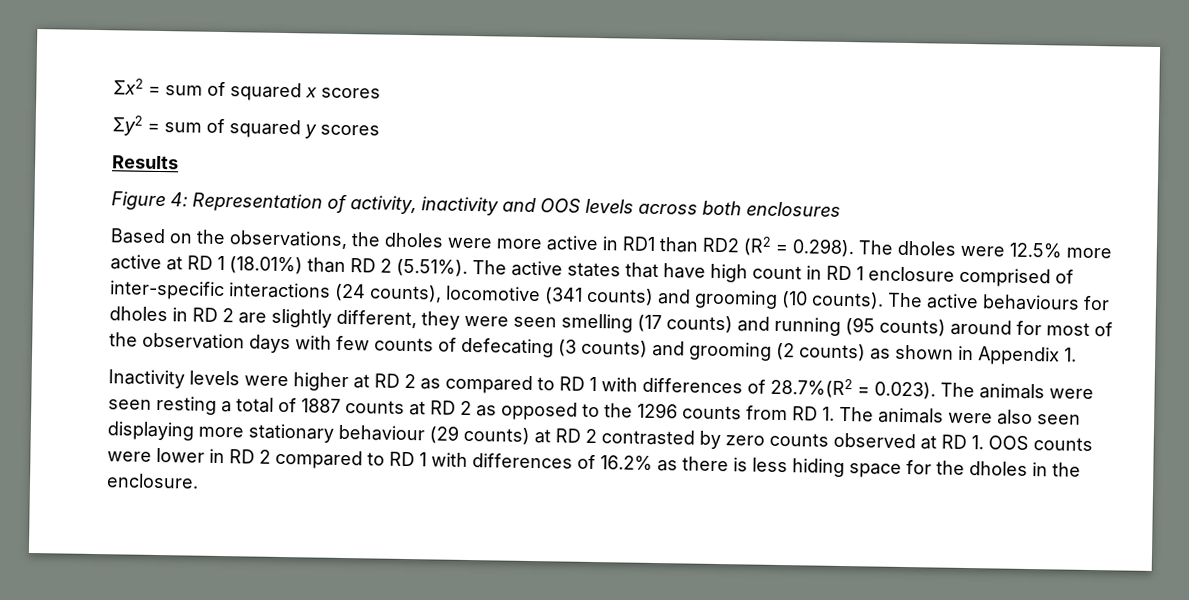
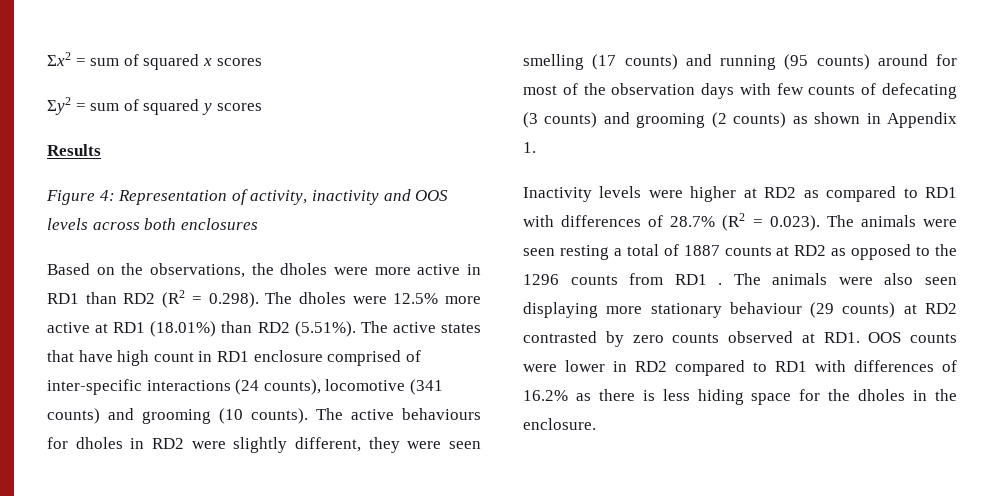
- Based on the observations, the dholes were more active in RD1 than RD2 (R2 = 0.298). The dholes were 12.5% more active at RD 1 (18.01%) than RD 2 (5.51%). The active states that have high count in RD 1 enclosure comprised of inter-specific interactions (24 counts), locomotive (341 counts) and grooming (10 counts).
+ Based on the observations, the dholes were more active in RD1 than RD2 (R2 = 0.298). The dholes were 12.5% more active at RD1 (18.01%) than RD2 (5.51%). The active states that have high count in RD1 enclosure comprised of inter-specific interactions (24 counts), locomotive (341 counts) and grooming (10 counts).
- The active behaviours for dholes in RD 2 are slightly different, they were seen smelling (17 counts) and running (95 counts) around for most of the observation days with few counts of defecating (3 counts) and grooming (2 counts) as shown in Appendix 1.
+ The active behaviours for dholes in RD2 were slightly different, they were seen smelling (17 counts) and running (95 counts) around for most of the observation days with few counts of defecating (3 counts) and grooming (2 counts) as shown in Appendix 1.
- Inactivity levels were higher at RD 2 as compared to RD 1 with differences of 28.7%(R2 = 0.023). The animals were seen resting a total of 1887 counts at RD 2 as opposed to the 1296 counts from RD 1. The animals were also seen displaying more stationary behaviour (29 counts) at RD 2 contrasted by zero counts observed at RD 1. OOS counts were lower in RD 2 compared to RD 1 with differences of 16.2% as there is less hiding space for the dholes in the enclosure.
+ Inactivity levels were higher at RD2 as compared to RD1 with differences of 28.7% (R2 = 0.023). The animals were seen resting a total of 1887 counts at RD2 as opposed to the 1296 counts from RD1 . The animals were also seen displaying more stationary behaviour (29 counts) at RD2 contrasted by zero counts observed at RD1. OOS counts were lower in RD2 compared to RD1 with differences of 16.2% as there is less hiding space for the dholes in the enclosure.

